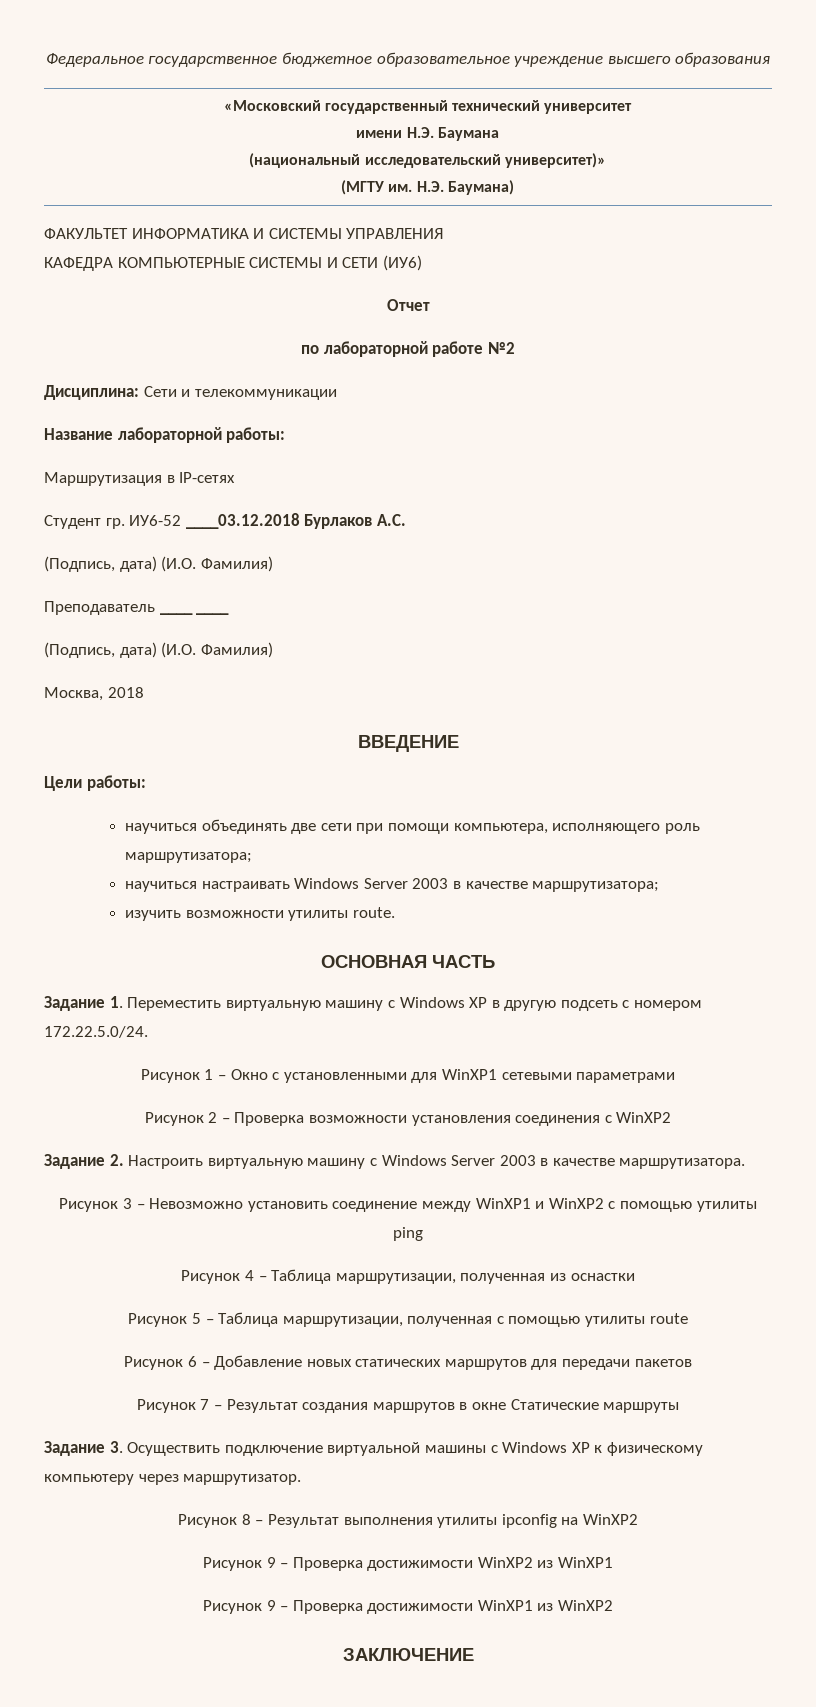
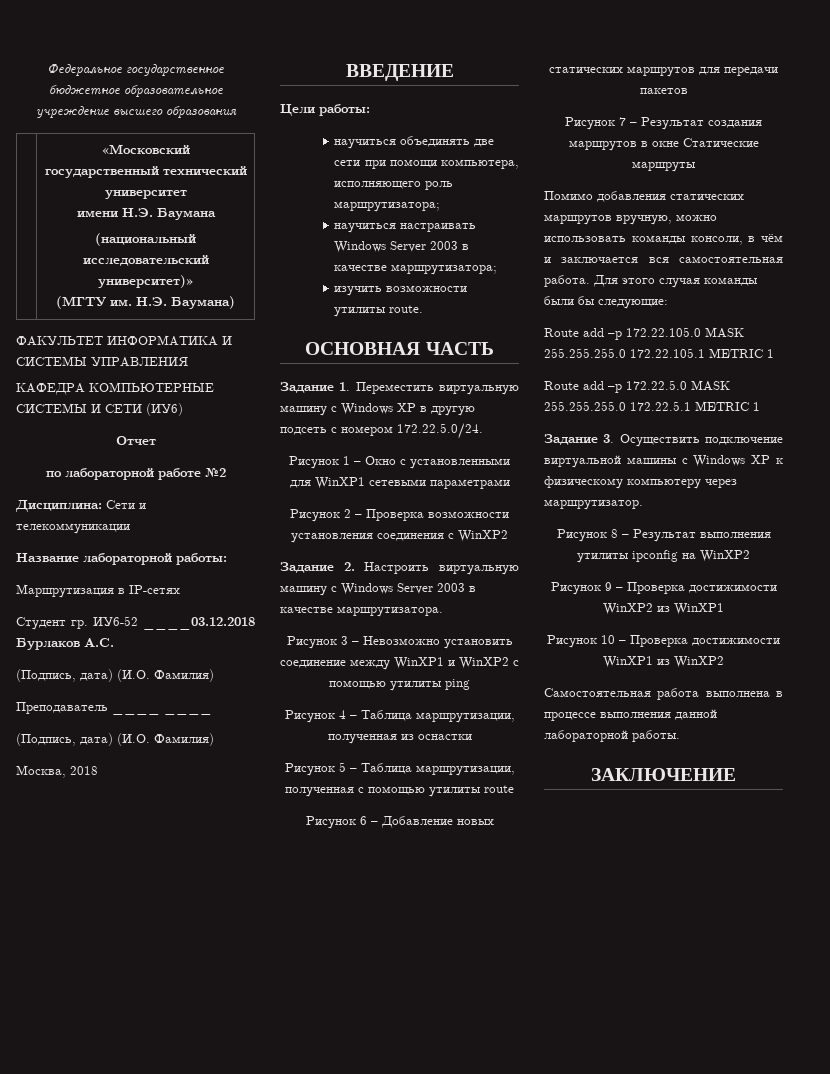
+ Помимо добавления статических маршрутов вручную, можно использовать команды консоли, в чём и заключается вся самостоятельная работа. Для этого случая команды были бы следующие:
+ Route add –p 172.22.105.0 MASK 255.255.255.0 172.22.105.1 METRIC 1
+ Route add –p 172.22.5.0 MASK 255.255.255.0 172.22.5.1 METRIC 1
- Рисунок 9 – Проверка достижимости WinXP1 из WinXP2
+ Рисунок 10 – Проверка достижимости WinXP1 из WinXP2
+ Самостоятельная работа выполнена в процессе выполнения данной лабораторной работы.

